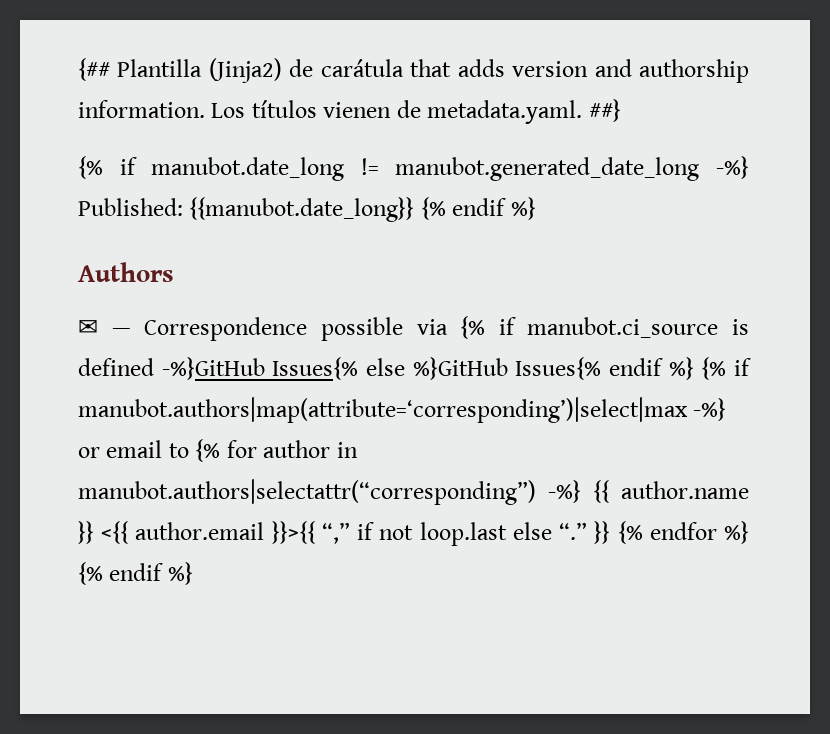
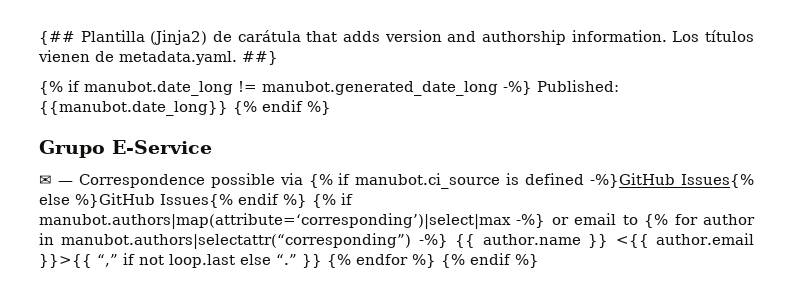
- Authors
+ Grupo E-Service

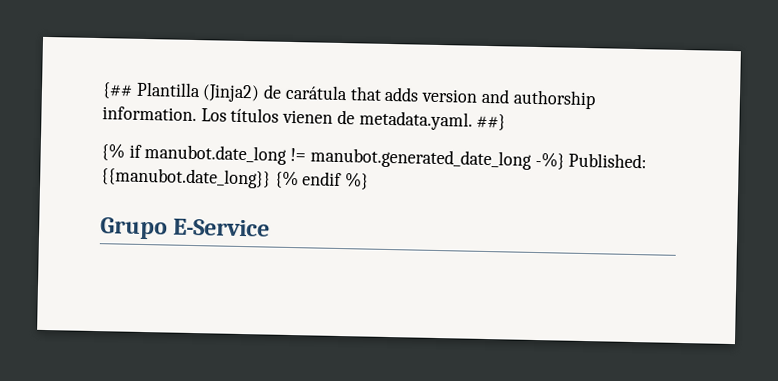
- ✉ — Correspondence possible via {% if manubot.ci_source is defined -%}GitHub Issues{% else %}GitHub Issues{% endif %} {% if manubot.authors|map(attribute=‘corresponding’)|select|max -%} or email to {% for author in manubot.authors|selectattr(“corresponding”) -%} {{ author.name }} <{{ author.email }}>{{ “,” if not loop.last else “.” }} {% endfor %} {% endif %}

